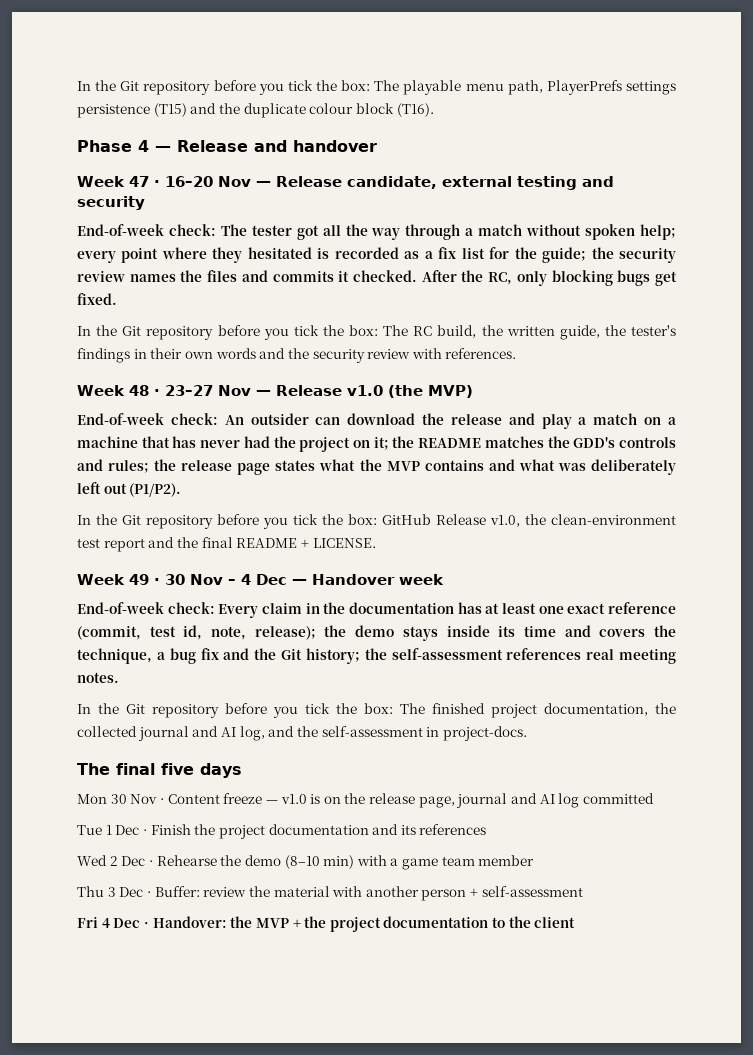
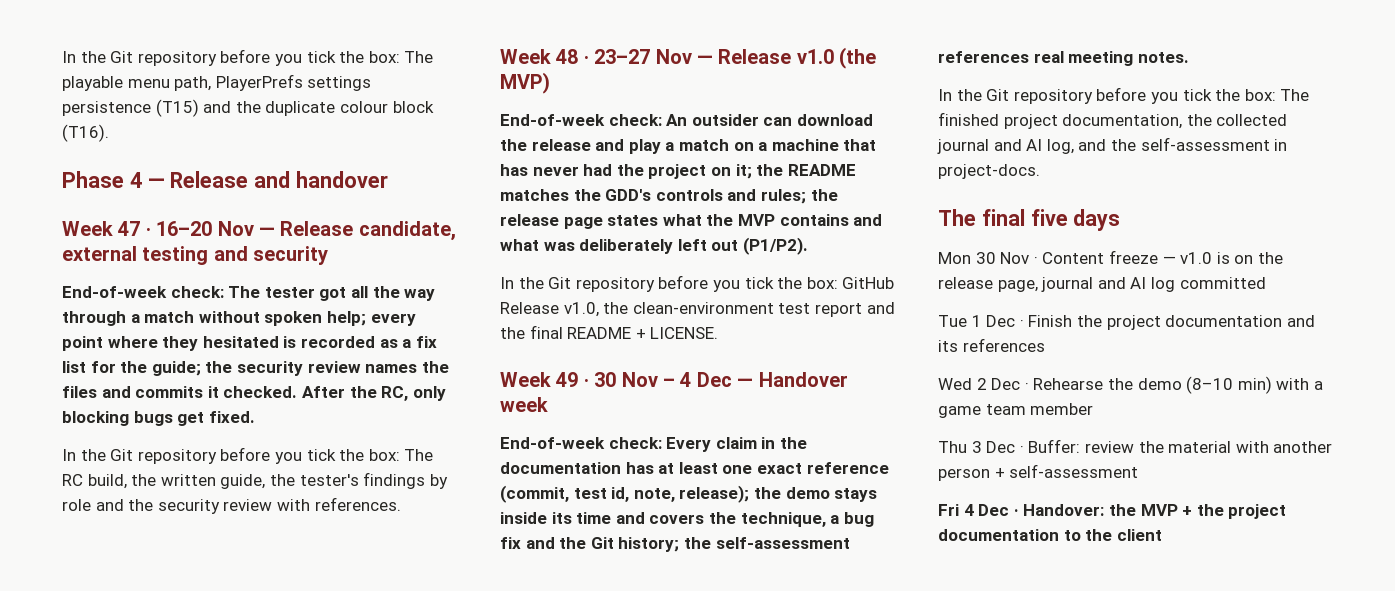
- In the Git repository before you tick the box: The RC build, the written guide, the tester's findings in their own words and the security review with references.
+ In the Git repository before you tick the box: The RC build, the written guide, the tester's findings by role and the security review with references.

